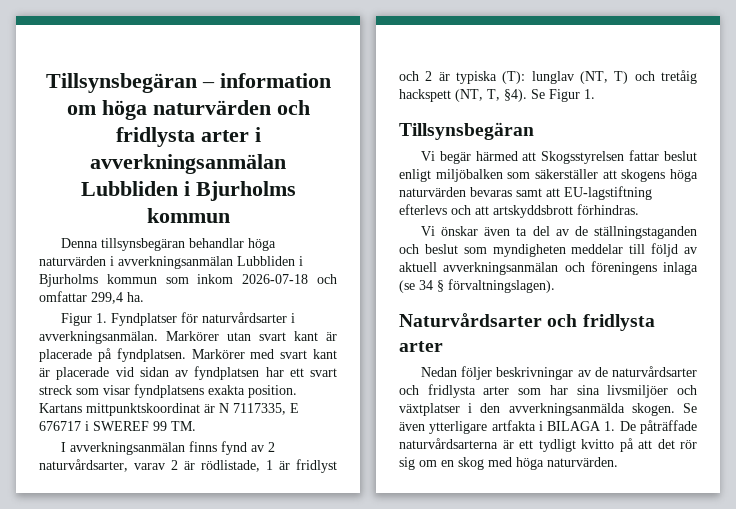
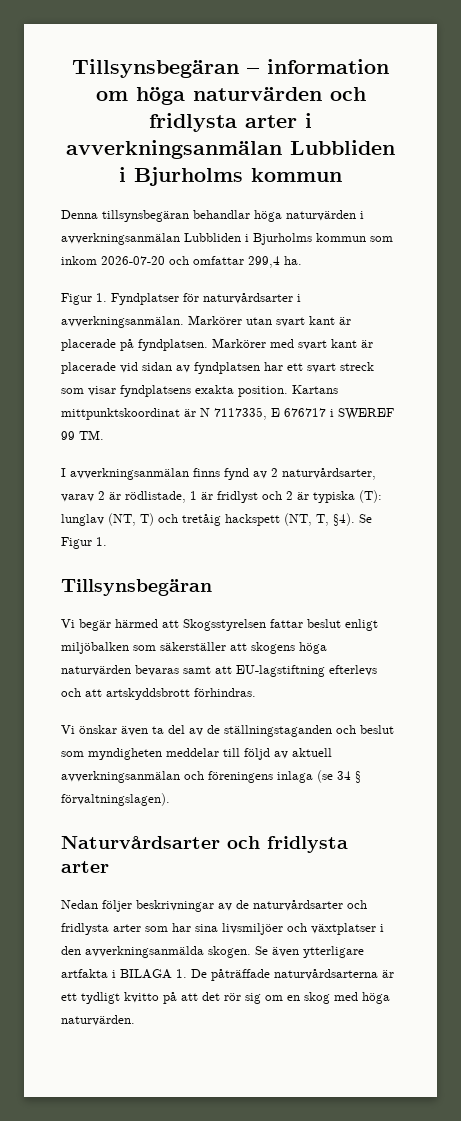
- Denna tillsynsbegäran behandlar höga naturvärden i avverkningsanmälan Lubbliden i Bjurholms kommun som inkom 2026-07-18 och omfattar 299,4 ha.
+ Denna tillsynsbegäran behandlar höga naturvärden i avverkningsanmälan Lubbliden i Bjurholms kommun som inkom 2026-07-20 och omfattar 299,4 ha.

